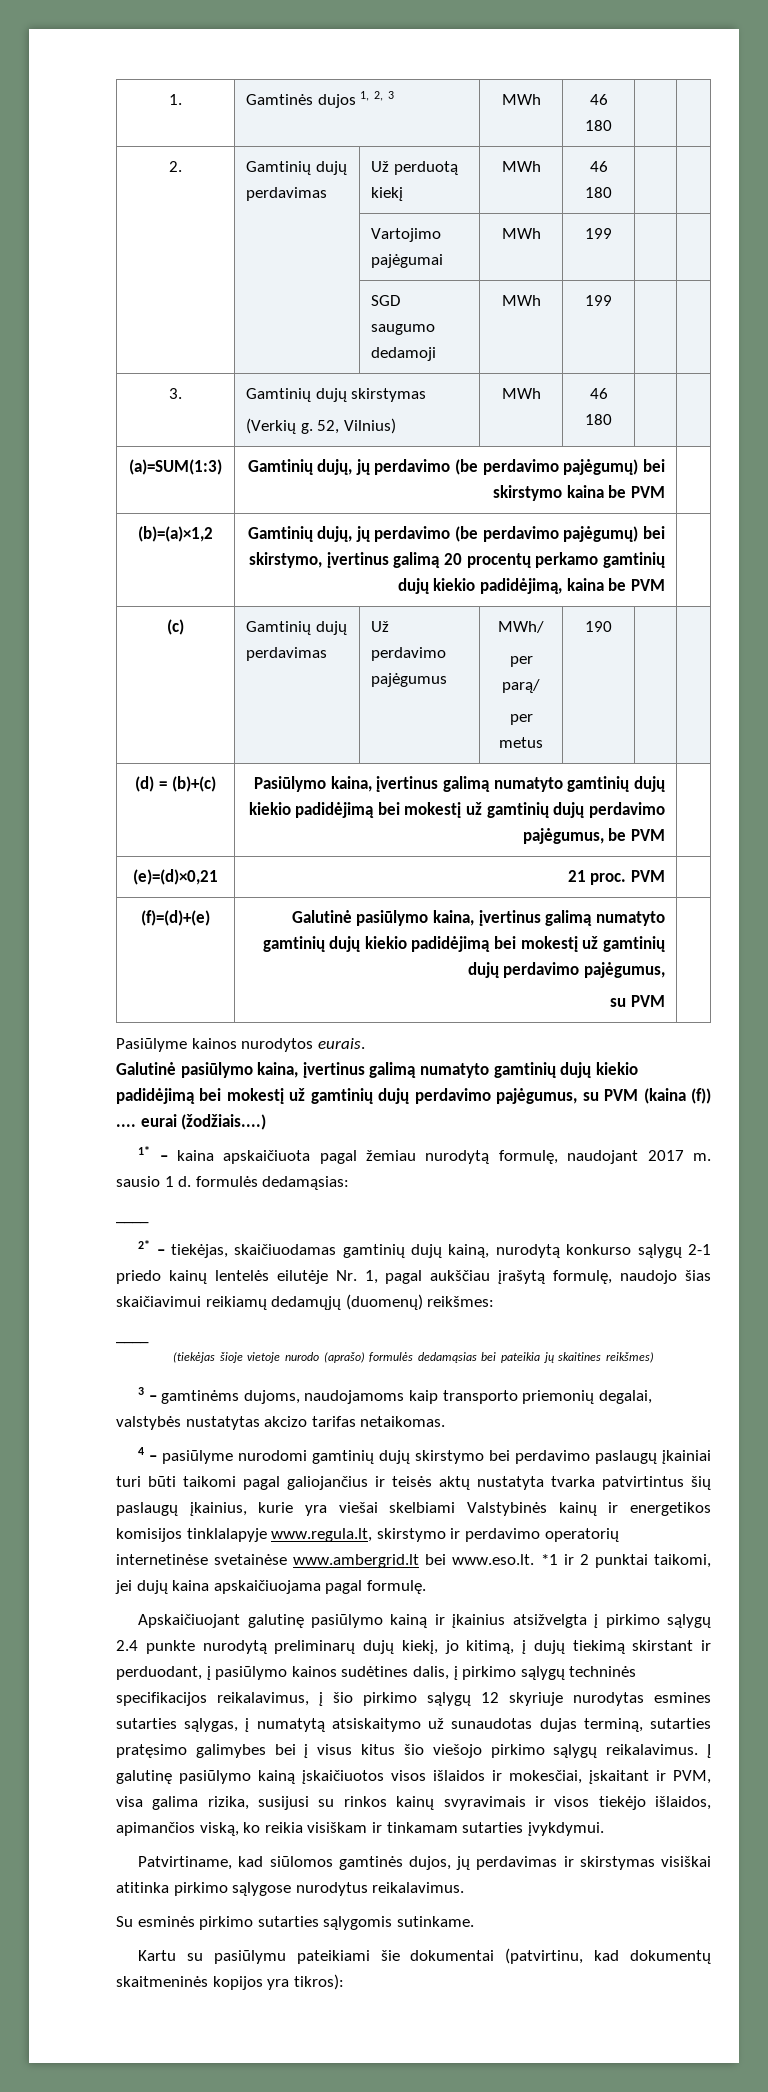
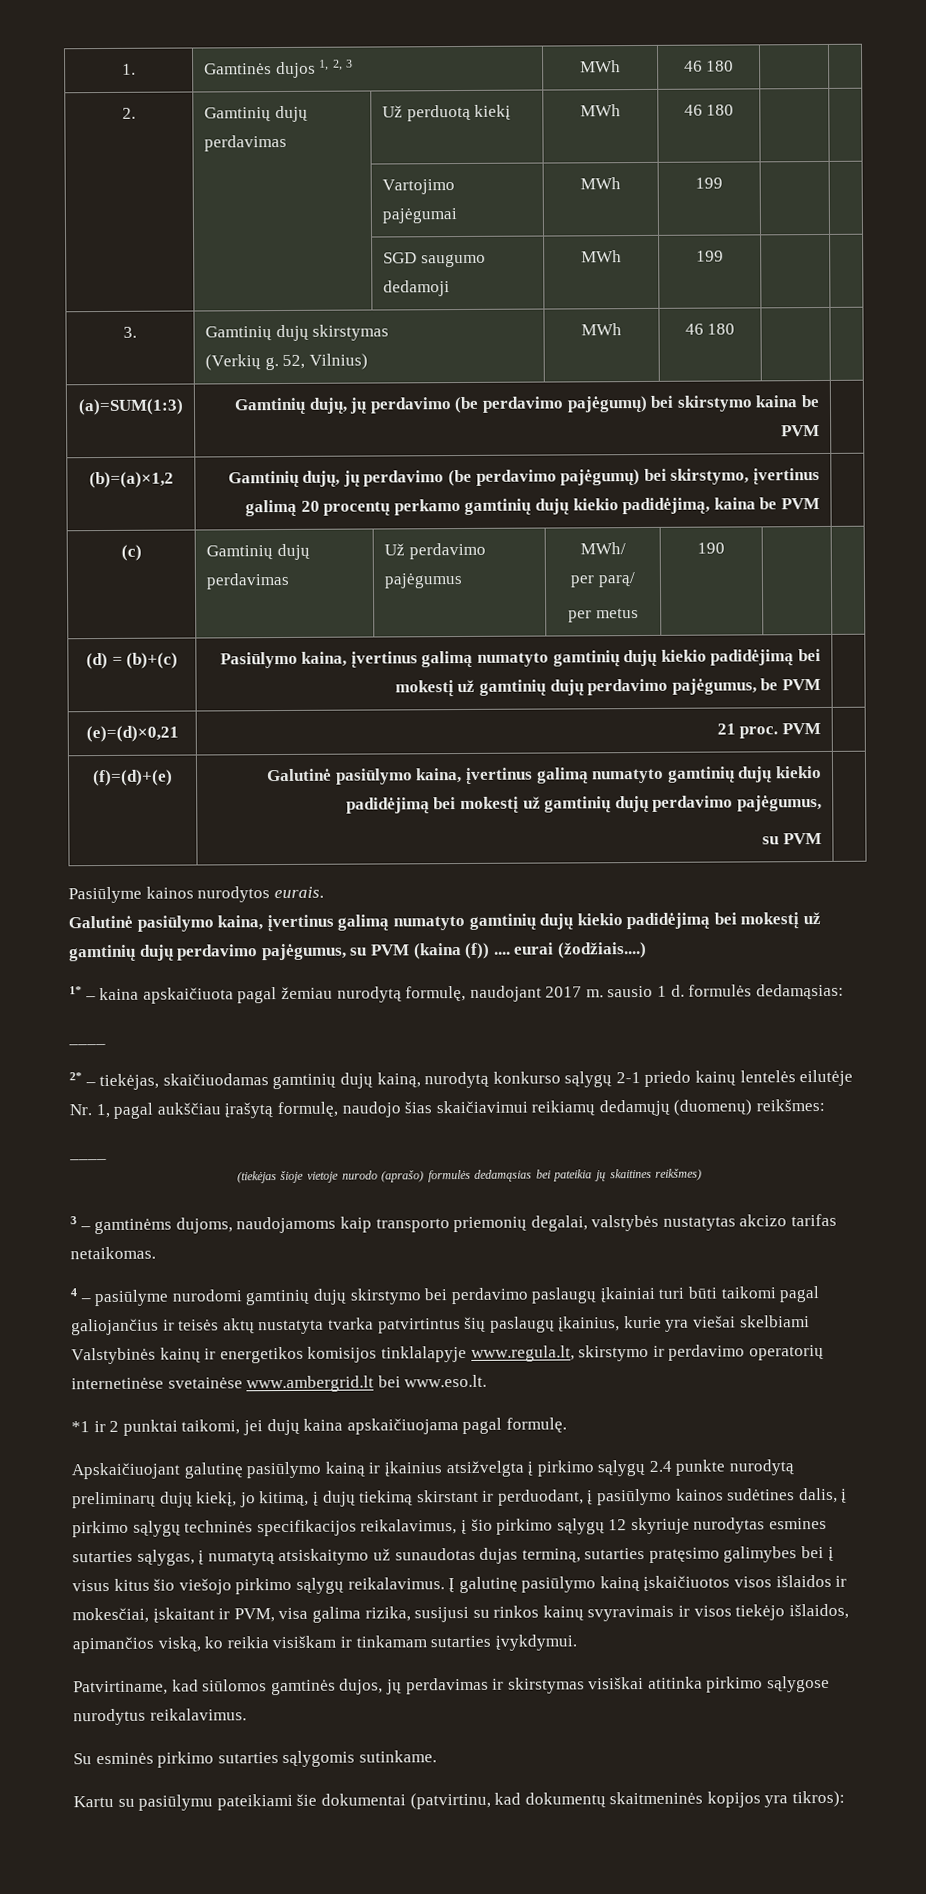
- 4 – pasiūlyme nurodomi gamtinių dujų skirstymo bei perdavimo paslaugų įkainiai turi būti taikomi pagal galiojančius ir teisės aktų nustatyta tvarka patvirtintus šių paslaugų įkainius, kurie yra viešai skelbiami Valstybinės kainų ir energetikos komisijos tinklalapyje www.regula.lt, skirstymo ir perdavimo operatorių internetinėse svetainėse www.ambergrid.lt bei www.eso.lt. *1 ir 2 punktai taikomi, jei dujų kaina apskaičiuojama pagal formulę.
+ 4 – pasiūlyme nurodomi gamtinių dujų skirstymo bei perdavimo paslaugų įkainiai turi būti taikomi pagal galiojančius ir teisės aktų nustatyta tvarka patvirtintus šių paslaugų įkainius, kurie yra viešai skelbiami Valstybinės kainų ir energetikos komisijos tinklalapyje www.regula.lt, skirstymo ir perdavimo operatorių internetinėse svetainėse www.ambergrid.lt bei www.eso.lt.
+ *1 ir 2 punktai taikomi, jei dujų kaina apskaičiuojama pagal formulę.

